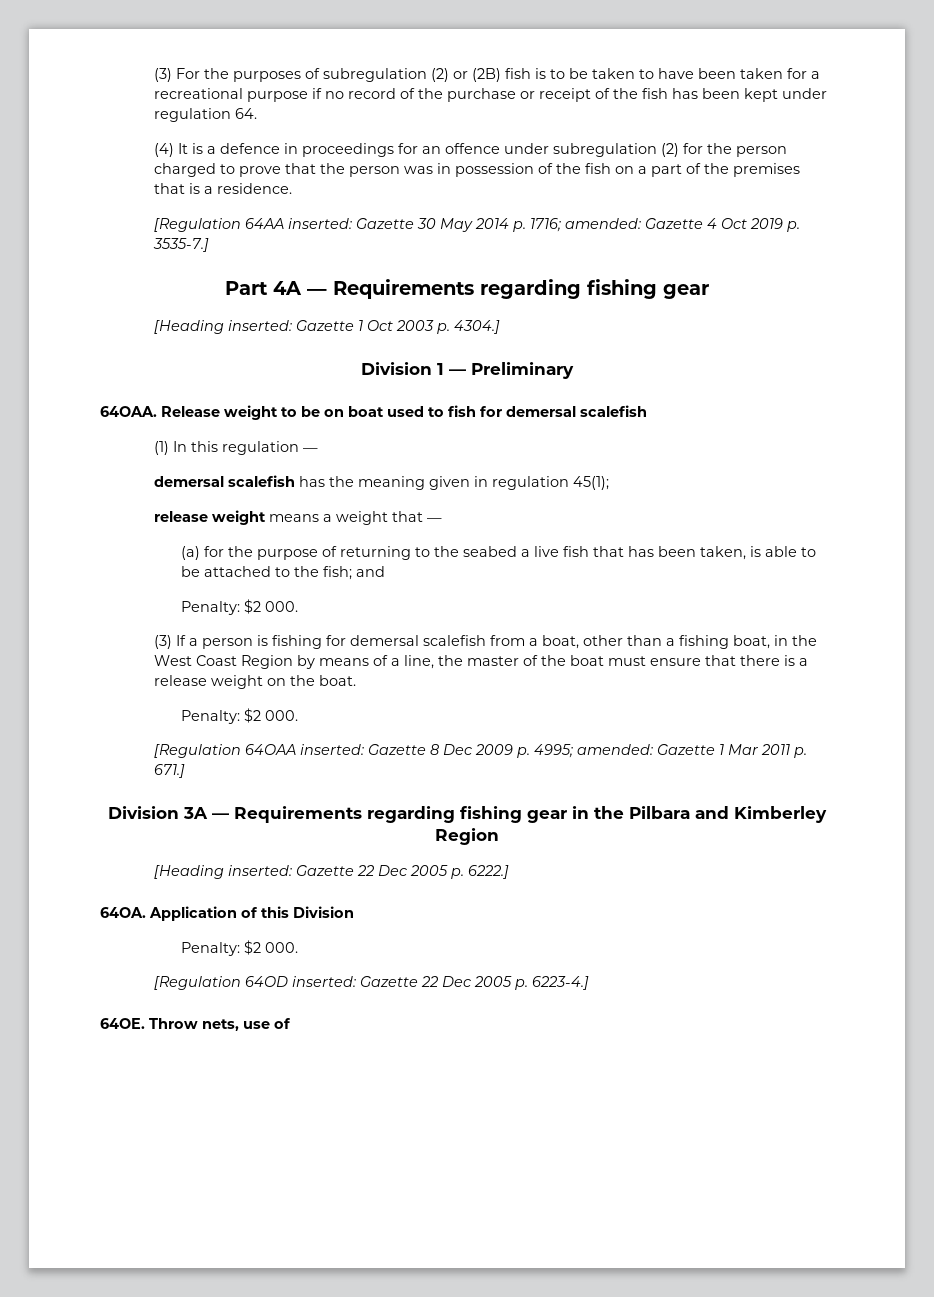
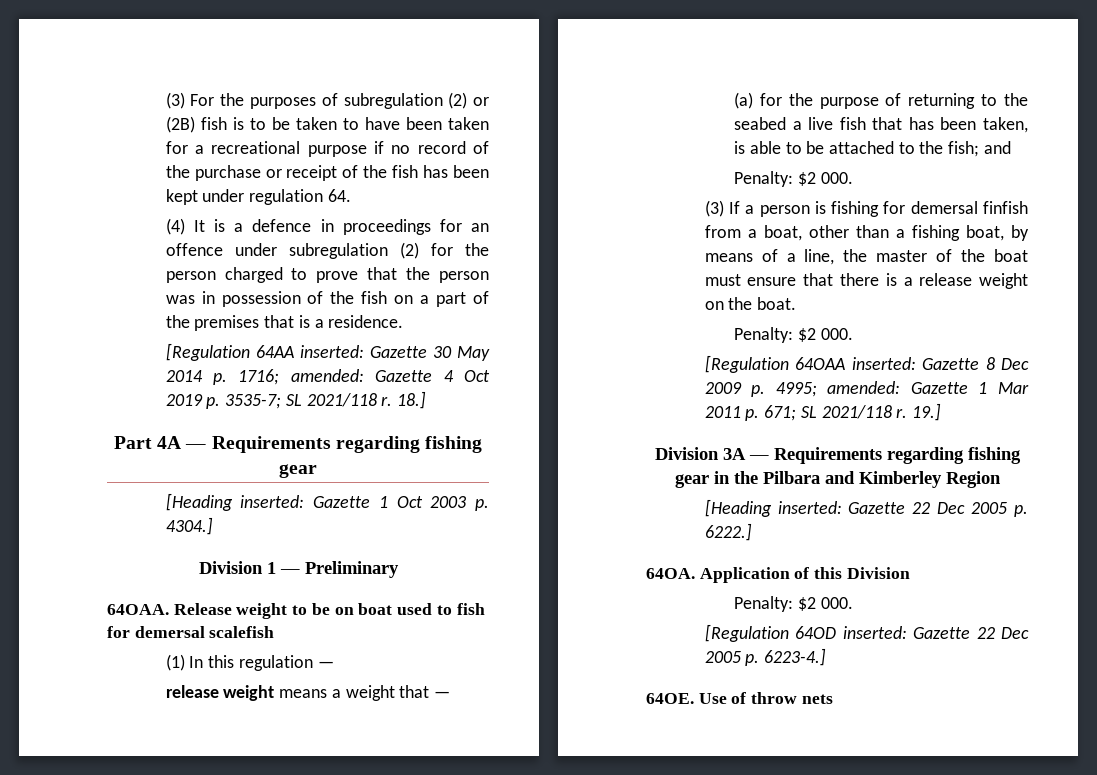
- [Regulation 64AA inserted: Gazette 30 May 2014 p. 1716; amended: Gazette 4 Oct 2019 p. 3535-7.]
+ [Regulation 64AA inserted: Gazette 30 May 2014 p. 1716; amended: Gazette 4 Oct 2019 p. 3535-7; SL 2021/118 r. 18.]
- demersal scalefish has the meaning given in regulation 45(1);
- (3) If a person is fishing for demersal scalefish from a boat, other than a fishing boat, in the West Coast Region by means of a line, the master of the boat must ensure that there is a release weight on the boat.
+ (3) If a person is fishing for demersal finfish from a boat, other than a fishing boat, by means of a line, the master of the boat must ensure that there is a release weight on the boat.
- [Regulation 64OAA inserted: Gazette 8 Dec 2009 p. 4995; amended: Gazette 1 Mar 2011 p. 671.]
+ [Regulation 64OAA inserted: Gazette 8 Dec 2009 p. 4995; amended: Gazette 1 Mar 2011 p. 671; SL 2021/118 r. 19.]
- Throw nets, use of
+ Use of throw nets

